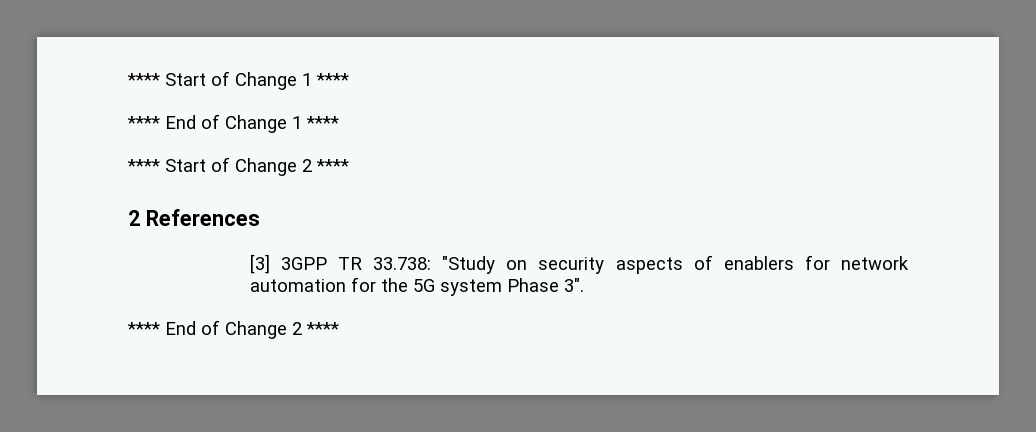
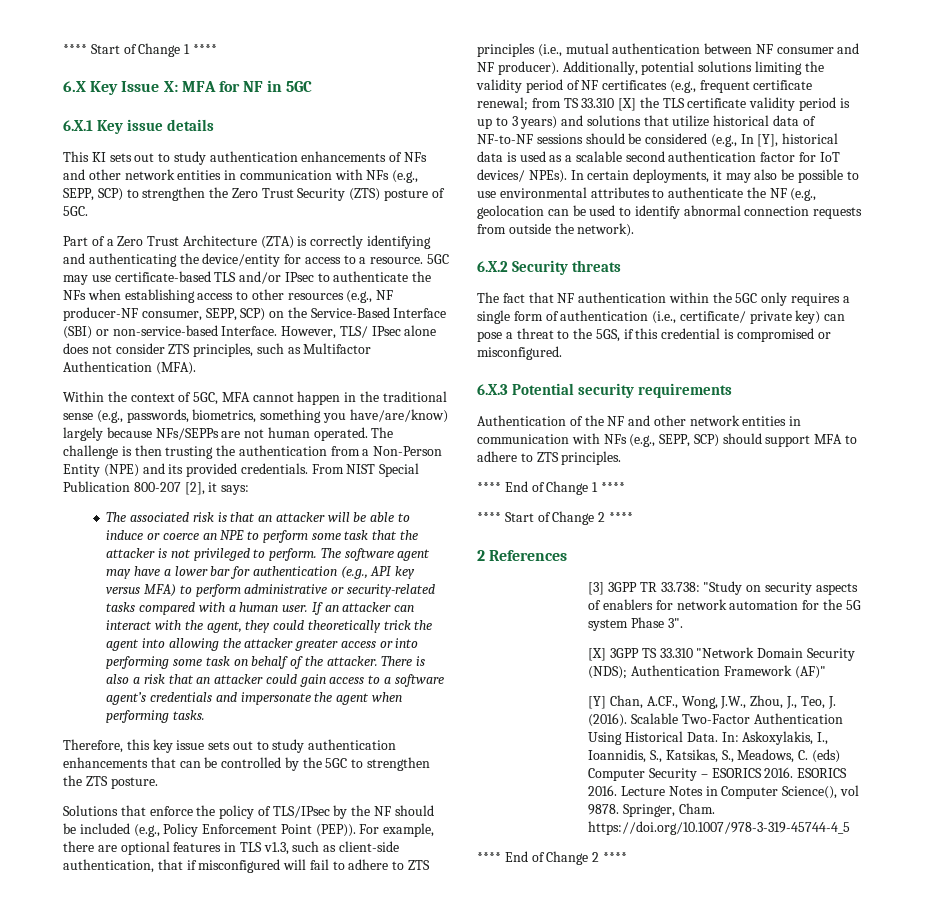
+ 6.X Key Issue X: MFA for NF in 5GC
+ 6.X.1 Key issue details
+ This KI sets out to study authentication enhancements of NFs and other network entities in communication with NFs (e.g., SEPP, SCP) to strengthen the Zero Trust Security (ZTS) posture of 5GC.
+ Part of a Zero Trust Architecture (ZTA) is correctly identifying and authenticating the device/entity for access to a resource. 5GC may use certificate-based TLS and/or IPsec to authenticate the NFs when establishing access to other resources (e.g., NF producer-NF consumer, SEPP, SCP) on the Service-Based Interface (SBI) or non-service-based Interface. However, TLS/ IPsec alone does not consider ZTS principles, such as Multifactor Authentication (MFA).
+ Within the context of 5GC, MFA cannot happen in the traditional sense (e.g., passwords, biometrics, something you have/are/know) largely because NFs/SEPPs are not human operated. The challenge is then trusting the authentication from a Non-Person Entity (NPE) and its provided credentials. From NIST Special Publication 800-207 [2], it says:
+ The associated risk is that an attacker will be able to induce or coerce an NPE to perform some task that the attacker is not privileged to perform. The software agent may have a lower bar for authentication (e.g., API key versus MFA) to perform administrative or security-related tasks compared with a human user. If an attacker can interact with the agent, they could theoretically trick the agent into allowing the attacker greater access or into performing some task on behalf of the attacker. There is also a risk that an attacker could gain access to a software agent’s credentials and impersonate the agent when performing tasks.
+ Therefore, this key issue sets out to study authentication enhancements that can be controlled by the 5GC to strengthen the ZTS posture.
+ Solutions that enforce the policy of TLS/IPsec by the NF should be included (e.g., Policy Enforcement Point (PEP)). For example, there are optional features in TLS v1.3, such as client-side authentication, that if misconfigured will fail to adhere to ZTS principles (i.e., mutual authentication between NF consumer and NF producer). Additionally, potential solutions limiting the validity period of NF certificates (e.g., frequent certificate renewal; from TS 33.310 [X] the TLS certificate validity period is up to 3 years) and solutions that utilize historical data of NF-to-NF sessions should be considered (e.g., In [Y], historical data is used as a scalable second authentication factor for IoT devices/ NPEs). In certain deployments, it may also be possible to use environmental attributes to authenticate the NF (e.g., geolocation can be used to identify abnormal connection requests from outside the network).
+ 6.X.2 Security threats
+ The fact that NF authentication within the 5GC only requires a single form of authentication (i.e., certificate/ private key) can pose a threat to the 5GS, if this credential is compromised or misconfigured.
+ 6.X.3 Potential security requirements
+ Authentication of the NF and other network entities in communication with NFs (e.g., SEPP, SCP) should support MFA to adhere to ZTS principles.
+ [X] 3GPP TS 33.310 "Network Domain Security (NDS); Authentication Framework (AF)"
+ [Y] Chan, A.CF., Wong, J.W., Zhou, J., Teo, J. (2016). Scalable Two-Factor Authentication Using Historical Data. In: Askoxylakis, I., Ioannidis, S., Katsikas, S., Meadows, C. (eds) Computer Security – ESORICS 2016. ESORICS 2016. Lecture Notes in Computer Science(), vol 9878. Springer, Cham. https://doi.org/10.1007/978-3-319-45744-4_5

